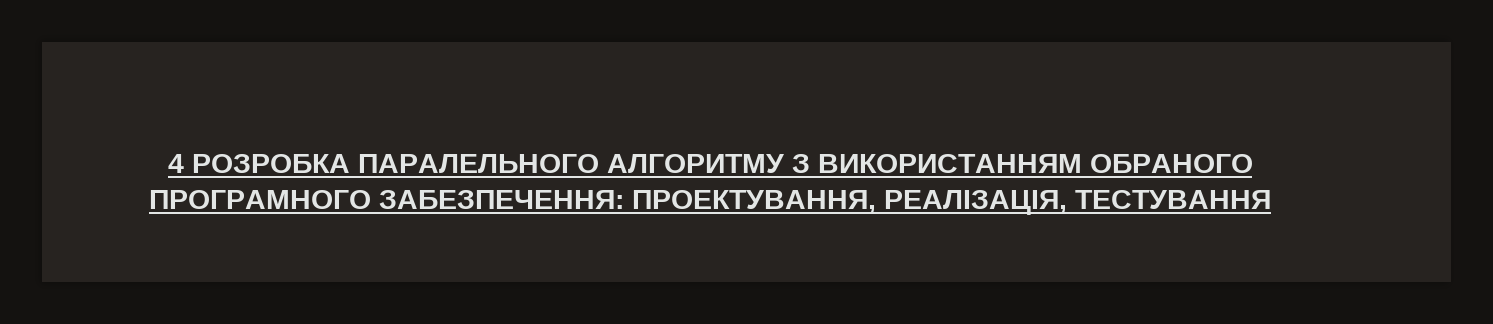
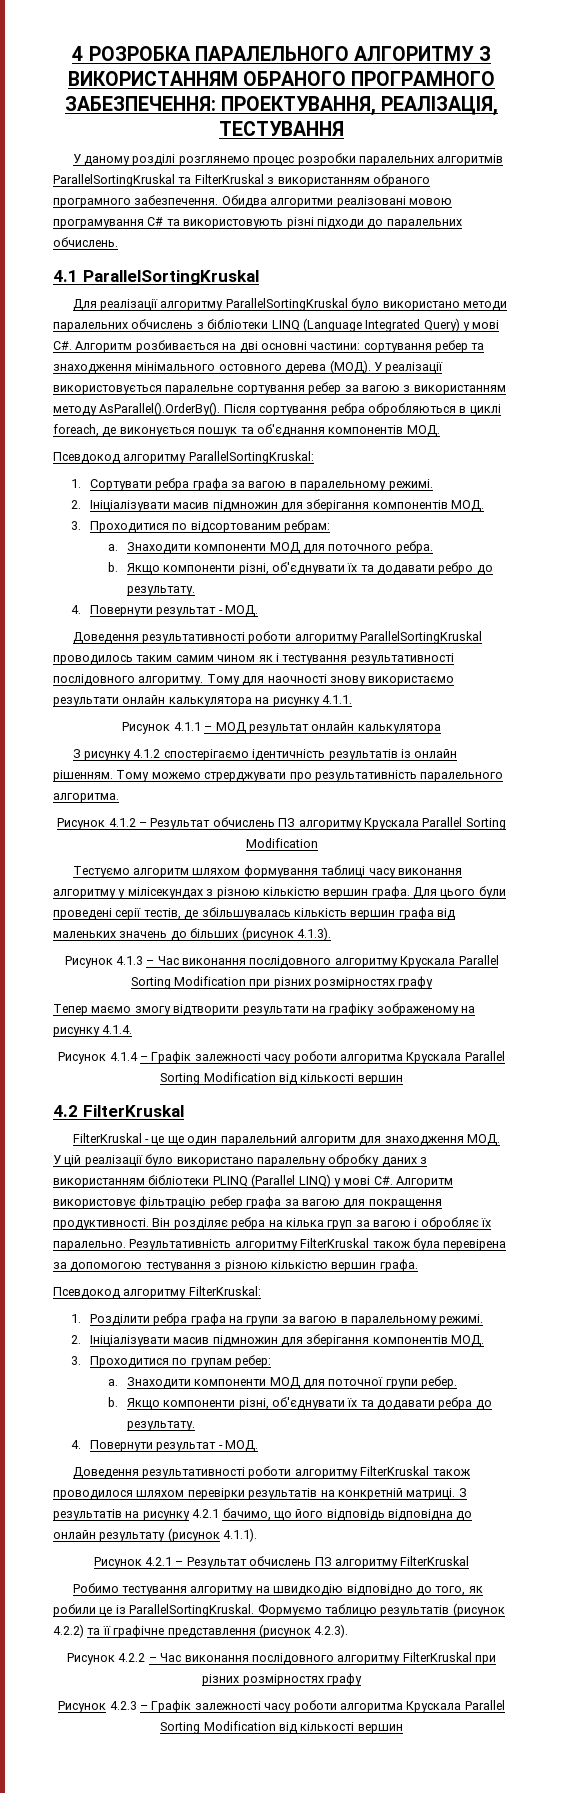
+ У даному розділі розглянемо процес розробки паралельних алгоритмів ParallelSortingKruskal та FilterKruskal з використанням обраного програмного забезпечення. Обидва алгоритми реалізовані мовою програмування C# та використовують різні підходи до паралельних обчислень.
+ 4.1 ParallelSortingKruskal
+ Для реалізації алгоритму ParallelSortingKruskal було використано методи паралельних обчислень з бібліотеки LINQ (Language Integrated Query) у мові C#. Алгоритм розбивається на дві основні частини: сортування ребер та знаходження мінімального остовного дерева (МОД). У реалізації використовується паралельне сортування ребер за вагою з використанням методу AsParallel().OrderBy(). Після сортування ребра обробляються в циклі foreach, де виконується пошук та об'єднання компонентів МОД.
+ Псевдокод алгоритму ParallelSortingKruskal:
+ 1. Сортувати ребра графа за вагою в паралельному режимі.
+ 2. Ініціалізувати масив підмножин для зберігання компонентів МОД.
+ 3. Проходитися по відсортованим ребрам:
+ a. Знаходити компоненти МОД для поточного ребра.
+ b. Якщо компоненти різні, об'єднувати їх та додавати ребро до результату.
+ 4. Повернути результат - МОД.
+ Доведення результативності роботи алгоритму ParallelSortingKruskal проводилось таким самим чином як і тестування результативності послідовного алгоритму. Тому для наочності знову використаємо результати онлайн калькулятора на рисунку 4.1.1.
+ Рисунок 4.1.1 – МОД результат онлайн калькулятора
+ З рисунку 4.1.2 спостерігаємо ідентичність результатів із онлайн рішенням. Тому можемо стрерджувати про результативність паралельного алгоритма.
+ Рисунок 4.1.2 – Результат обчислень ПЗ алгоритму Крускала Parallel Sorting Modification
+ Тестуємо алгоритм шляхом формування таблиці часу виконання алгоритму у мілісекундах з різною кількістю вершин графа. Для цього були проведені серії тестів, де збільшувалась кількість вершин графа від маленьких значень до більших (рисунок 4.1.3).
+ Рисунок 4.1.3 – Час виконання послідовного алгоритму Крускала Parallel Sorting Modification при різних розмірностях графу
+ Тепер маємо змогу відтворити результати на графіку зображеному на рисунку 4.1.4.
+ Рисунок 4.1.4 – Графік залежності часу роботи алгоритма Крускала Parallel Sorting Modification від кількості вершин
+ 4.2 FilterKruskal
+ FilterKruskal - це ще один паралельний алгоритм для знаходження МОД. У цій реалізації було використано паралельну обробку даних з використанням бібліотеки PLINQ (Parallel LINQ) у мові C#. Алгоритм використовує фільтрацію ребер графа за вагою для покращення продуктивності. Він розділяє ребра на кілька груп за вагою і обробляє їх паралельно. Результативність алгоритму FilterKruskal також була перевірена за допомогою тестування з різною кількістю вершин графа.
+ Псевдокод алгоритму FilterKruskal:
+ 1. Розділити ребра графа на групи за вагою в паралельному режимі.
+ 2. Ініціалізувати масив підмножин для зберігання компонентів МОД.
+ 3. Проходитися по групам ребер:
+ a. Знаходити компоненти МОД для поточної групи ребер.
+ b. Якщо компоненти різні, об'єднувати їх та додавати ребра до результату.
+ 4. Повернути результат - МОД.
+ Доведення результативності роботи алгоритму FilterKruskal також проводилося шляхом перевірки результатів на конкретній матриці. З результатів на рисунку 4.2.1 бачимо, що його відповідь відповідна до онлайн результату (рисунок 4.1.1).
+ Рисунок 4.2.1 – Результат обчислень ПЗ алгоритму FilterKruskal
+ Робимо тестування алгоритму на швидкодію відповідно до того, як робили це із ParallelSortingKruskal. Формуємо таблицю результатів (рисунок 4.2.2) та її графічне представлення (рисунок 4.2.3).
+ Рисунок 4.2.2 – Час виконання послідовного алгоритму FilterKruskal при різних розмірностях графу
+ Рисунок 4.2.3 – Графік залежності часу роботи алгоритма Крускала Parallel Sorting Modification від кількості вершин

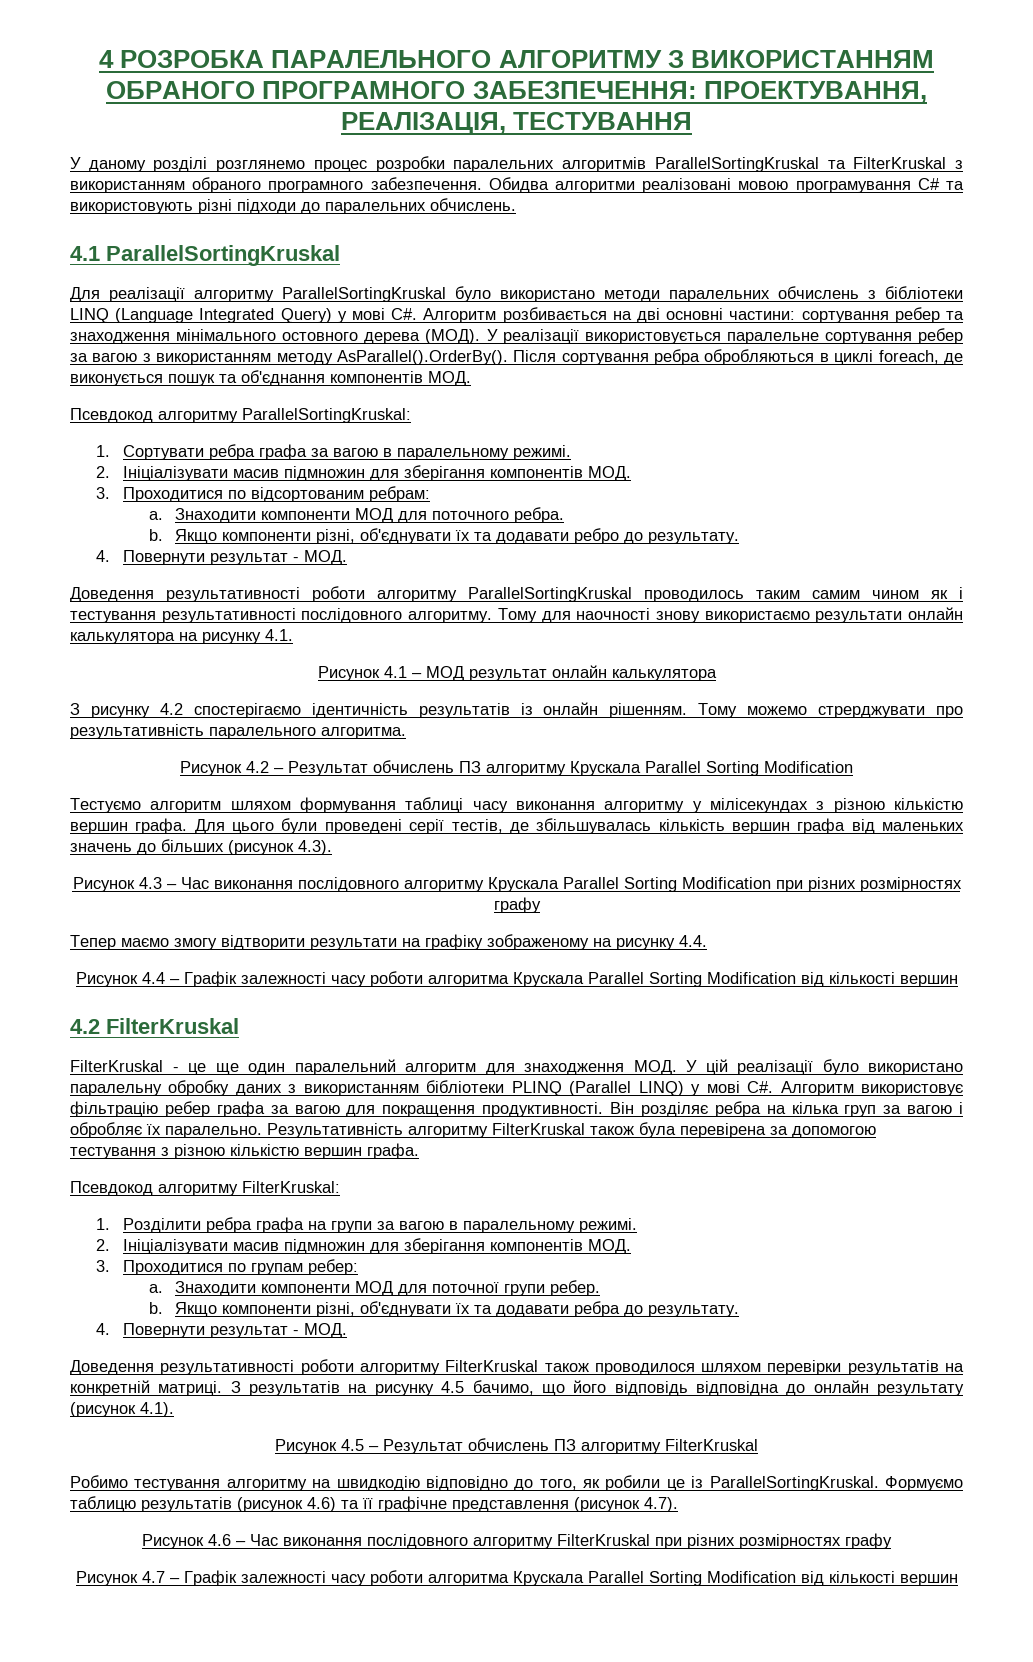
- Тому для наочності знову використаємо результати онлайн калькулятора на рисунку 4.1.1.
- Рисунок 4.1.1 – МОД результат онлайн калькулятора
+ Тому для наочності знову використаємо результати онлайн калькулятора на рисунку 4.1.
+ Рисунок 4.1 – МОД результат онлайн калькулятора
- З рисунку 4.1.2 спостерігаємо ідентичність результатів із онлайн рішенням.
+ З рисунку 4.2 спостерігаємо ідентичність результатів із онлайн рішенням.
- Рисунок 4.1.2 – Результат обчислень ПЗ алгоритму Крускала Parallel Sorting Modification
+ Рисунок 4.2 – Результат обчислень ПЗ алгоритму Крускала Parallel Sorting Modification
- Для цього були проведені серії тестів, де збільшувалась кількість вершин графа від маленьких значень до більших (рисунок 4.1.3).
- Рисунок 4.1.3 – Час виконання послідовного алгоритму Крускала Parallel Sorting Modification при різних розмірностях графу
+ Для цього були проведені серії тестів, де збільшувалась кількість вершин графа від маленьких значень до більших (рисунок 4.3).
+ Рисунок 4.3 – Час виконання послідовного алгоритму Крускала Parallel Sorting Modification при різних розмірностях графу
- Тепер маємо змогу відтворити результати на графіку зображеному на рисунку 4.1.4.
- Рисунок 4.1.4 – Графік залежності часу роботи алгоритма Крускала Parallel Sorting Modification від кількості вершин
+ Тепер маємо змогу відтворити результати на графіку зображеному на рисунку 4.4.
+ Рисунок 4.4 – Графік залежності часу роботи алгоритма Крускала Parallel Sorting Modification від кількості вершин
- З результатів на рисунку 4.2.1 бачимо, що його відповідь відповідна до онлайн результату (рисунок 4.1.1).
- Рисунок 4.2.1 – Результат обчислень ПЗ алгоритму FilterKruskal
+ З результатів на рисунку 4.5 бачимо, що його відповідь відповідна до онлайн результату (рисунок 4.1).
+ Рисунок 4.5 – Результат обчислень ПЗ алгоритму FilterKruskal
- Формуємо таблицю результатів (рисунок 4.2.2) та її графічне представлення (рисунок 4.2.3).
- Рисунок 4.2.2 – Час виконання послідовного алгоритму FilterKruskal при різних розмірностях графу
+ Формуємо таблицю результатів (рисунок 4.6) та її графічне представлення (рисунок 4.7).
+ Рисунок 4.6 – Час виконання послідовного алгоритму FilterKruskal при різних розмірностях графу
- Рисунок 4.2.3 – Графік залежності часу роботи алгоритма Крускала Parallel Sorting Modification від кількості вершин
+ Рисунок 4.7 – Графік залежності часу роботи алгоритма Крускала Parallel Sorting Modification від кількості вершин

